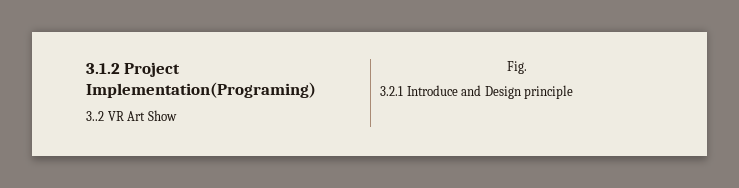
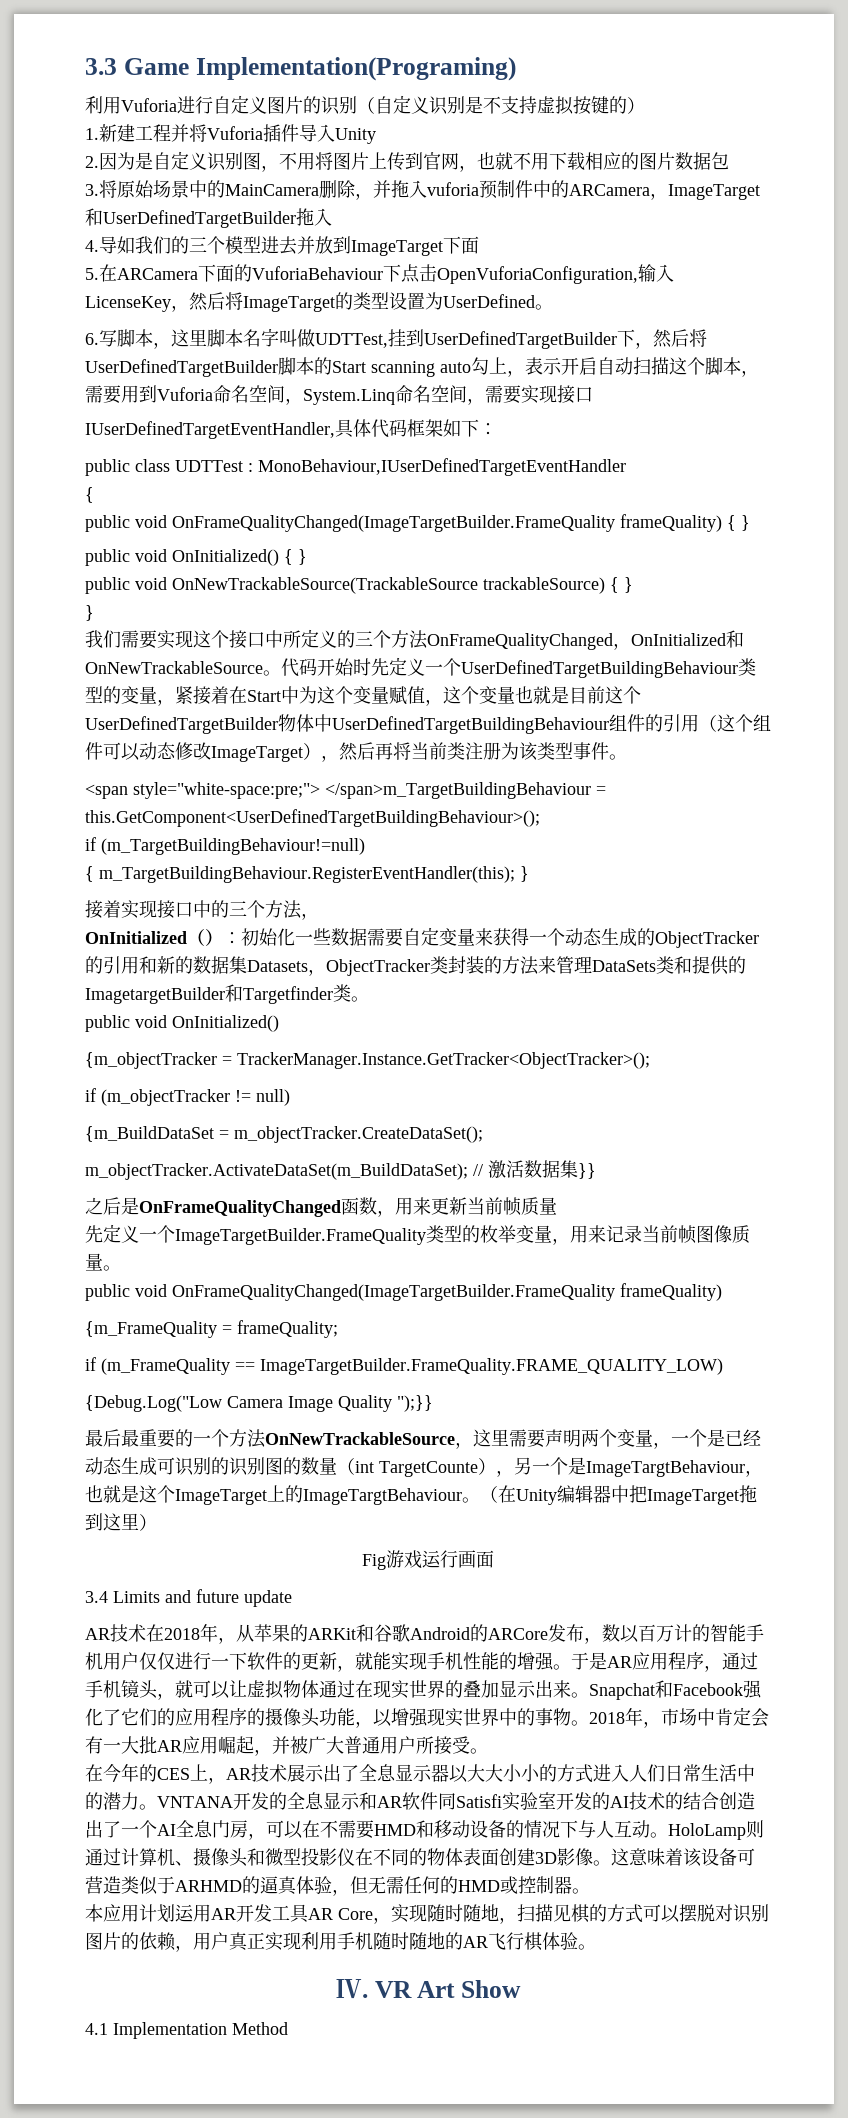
- 3.1.2 Project Implementation(Programing)
+ 3.3 Game Implementation(Programing)
- 3..2 VR Art Show
- Fig.
- 3.2.1 Introduce and Design principle
+ 利用Vuforia进行自定义图片的识别（自定义识别是不支持虚拟按键的）
+ 1.新建工程并将Vuforia插件导入Unity
+ 2.因为是自定义识别图，不用将图片上传到官网，也就不用下载相应的图片数据包
+ 3.将原始场景中的MainCamera删除，并拖入vuforia预制件中的ARCamera，ImageTarget和UserDefinedTargetBuilder拖入
+ 4.导如我们的三个模型进去并放到ImageTarget下面
+ 5.在ARCamera下面的VuforiaBehaviour下点击OpenVuforiaConfiguration,输入LicenseKey，然后将ImageTarget的类型设置为UserDefined。
+ 6.写脚本，这里脚本名字叫做UDTTest,挂到UserDefinedTargetBuilder下，然后将UserDefinedTargetBuilder脚本的Start scanning auto勾上，表示开启自动扫描这个脚本，需要用到Vuforia命名空间，System.Linq命名空间，需要实现接口
+ IUserDefinedTargetEventHandler,具体代码框架如下：
+ public class UDTTest : MonoBehaviour,IUserDefinedTargetEventHandler
+ {
+ public void OnFrameQualityChanged(ImageTargetBuilder.FrameQuality frameQuality) { }
+ public void OnInitialized() { }
+ public void OnNewTrackableSource(TrackableSource trackableSource) { }
+ }
+ 我们需要实现这个接口中所定义的三个方法OnFrameQualityChanged，OnInitialized和OnNewTrackableSource。代码开始时先定义一个UserDefinedTargetBuildingBehaviour类型的变量，紧接着在Start中为这个变量赋值，这个变量也就是目前这个UserDefinedTargetBuilder物体中UserDefinedTargetBuildingBehaviour组件的引用（这个组件可以动态修改ImageTarget），然后再将当前类注册为该类型事件。
+ <span style="white-space:pre;"> </span>m_TargetBuildingBehaviour = this.GetComponent<UserDefinedTargetBuildingBehaviour>();
+ if (m_TargetBuildingBehaviour!=null)
+ { m_TargetBuildingBehaviour.RegisterEventHandler(this); }
+ 接着实现接口中的三个方法，
+ OnInitialized（）：初始化一些数据需要自定变量来获得一个动态生成的ObjectTracker的引用和新的数据集Datasets，ObjectTracker类封装的方法来管理DataSets类和提供的ImagetargetBuilder和Targetfinder类。
+ public void OnInitialized()
+ {m_objectTracker = TrackerManager.Instance.GetTracker<ObjectTracker>();
+ if (m_objectTracker != null)
+ {m_BuildDataSet = m_objectTracker.CreateDataSet();
+ m_objectTracker.ActivateDataSet(m_BuildDataSet); // 激活数据集}}
+ 之后是OnFrameQualityChanged函数，用来更新当前帧质量
+ 先定义一个ImageTargetBuilder.FrameQuality类型的枚举变量，用来记录当前帧图像质量。
+ public void OnFrameQualityChanged(ImageTargetBuilder.FrameQuality frameQuality)
+ {m_FrameQuality = frameQuality;
+ if (m_FrameQuality == ImageTargetBuilder.FrameQuality.FRAME_QUALITY_LOW)
+ {Debug.Log("Low Camera Image Quality ");}}
+ 最后最重要的一个方法OnNewTrackableSource，这里需要声明两个变量，一个是已经动态生成可识别的识别图的数量（int TargetCounte），另一个是ImageTargtBehaviour，也就是这个ImageTarget上的ImageTargtBehaviour。（在Unity编辑器中把ImageTarget拖到这里）
+ Fig游戏运行画面
+ 3.4 Limits and future update
+ AR技术在2018年，从苹果的ARKit和谷歌Android的ARCore发布，数以百万计的智能手机用户仅仅进行一下软件的更新，就能实现手机性能的增强。于是AR应用程序，通过手机镜头，就可以让虚拟物体通过在现实世界的叠加显示出来。Snapchat和Facebook强化了它们的应用程序的摄像头功能，以增强现实世界中的事物。2018年，市场中肯定会有一大批AR应用崛起，并被广大普通用户所接受。
+ 在今年的CES上，AR技术展示出了全息显示器以大大小小的方式进入人们日常生活中的潜力。VNTANA开发的全息显示和AR软件同Satisfi实验室开发的AI技术的结合创造出了一个AI全息门房，可以在不需要HMD和移动设备的情况下与人互动。HoloLamp则通过计算机、摄像头和微型投影仪在不同的物体表面创建3D影像。这意味着该设备可营造类似于ARHMD的逼真体验，但无需任何的HMD或控制器。
+ 本应用计划运用AR开发工具AR Core，实现随时随地，扫描见棋的方式可以摆脱对识别图片的依赖，用户真正实现利用手机随时随地的AR飞行棋体验。
+ Ⅳ. VR Art Show
+ 4.1 Implementation Method

